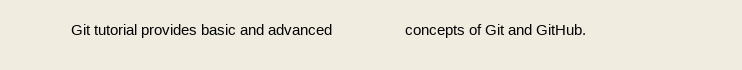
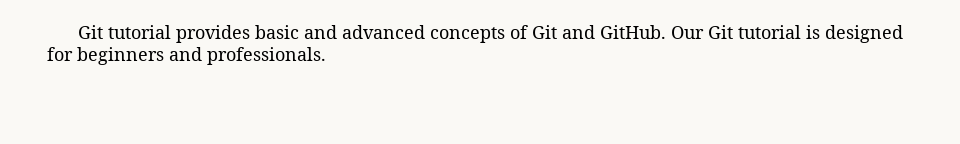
+ Our Git tutorial is designed for beginners and professionals.

